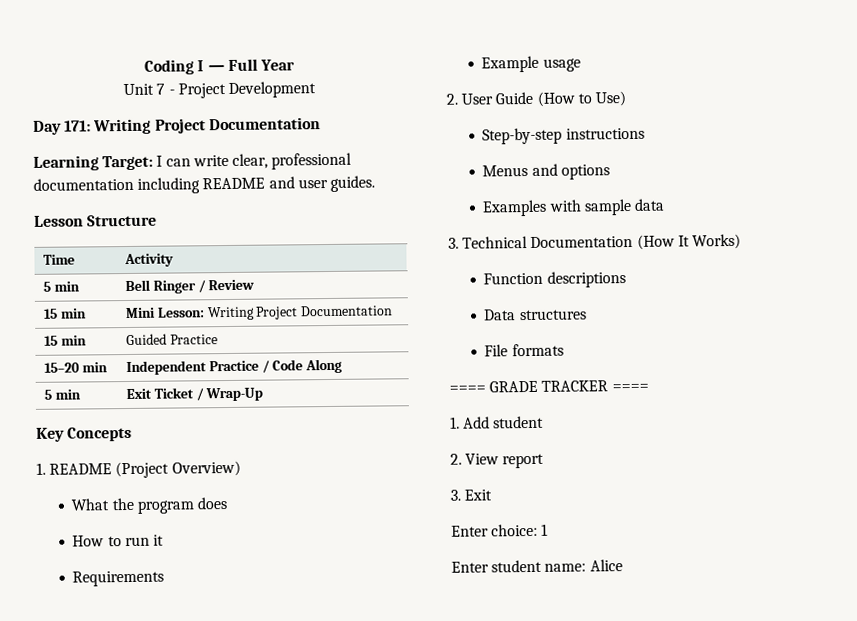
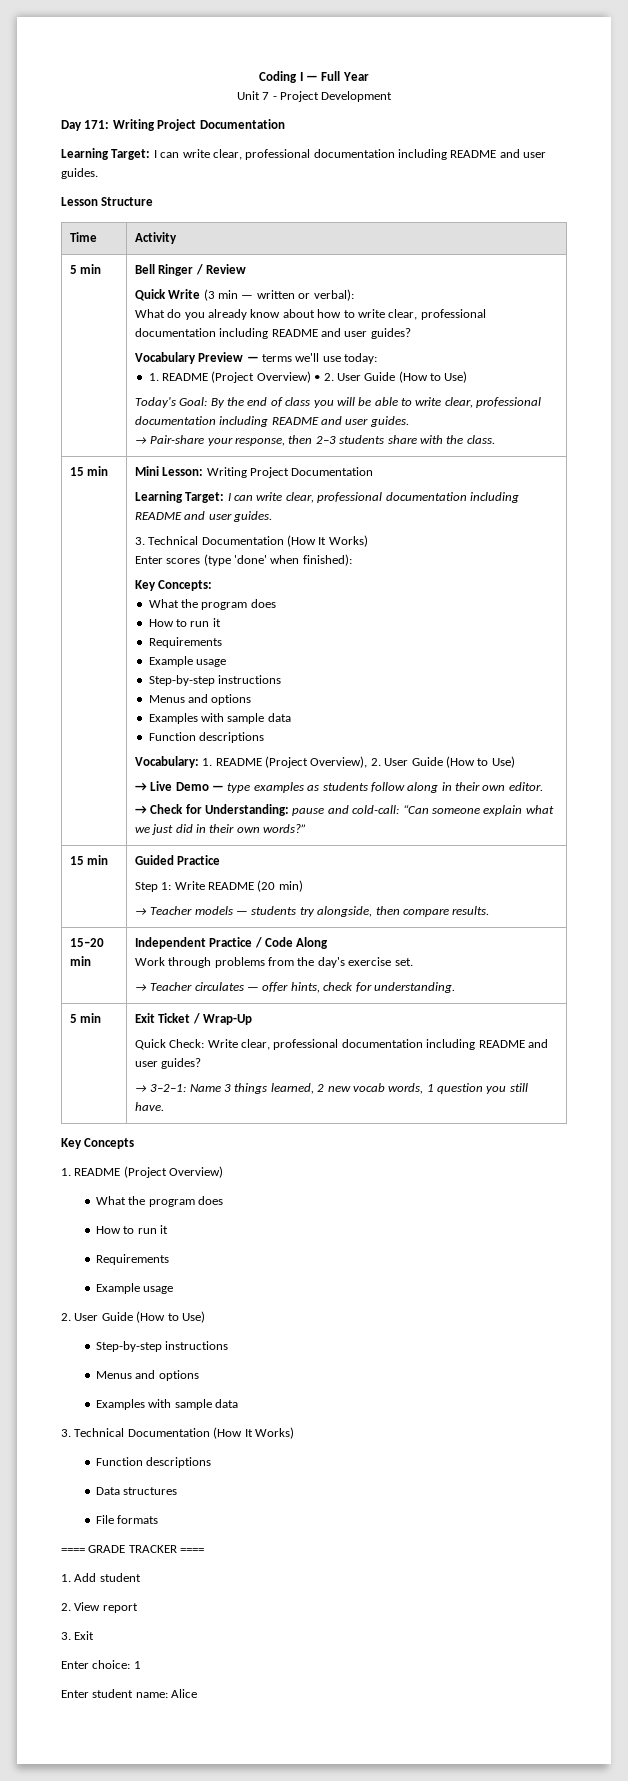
+ Quick Write (3 min — written or verbal):
+ What do you already know about how to write clear, professional documentation including README and user guides?
+ Vocabulary Preview — terms we'll use today:
+ 1. README (Project Overview) • 2. User Guide (How to Use)
+ Today's Goal: By the end of class you will be able to write clear, professional documentation including README and user guides.
+ → Pair-share your response, then 2–3 students share with the class.
  Mini Lesson: Writing Project Documentation
+ Learning Target: I can write clear, professional documentation including README and user guides.
+ 3. Technical Documentation (How It Works)
+ Enter scores (type 'done' when finished):
+ Key Concepts:
+ What the program does
+ How to run it
+ Requirements
+ Example usage
+ Step-by-step instructions
+ Menus and options
+ Examples with sample data
+ Function descriptions
+ Vocabulary: 1. README (Project Overview), 2. User Guide (How to Use)
+ → Live Demo — type examples as students follow along in their own editor.
+ → Check for Understanding: pause and cold-call: “Can someone explain what we just did in their own words?”
  15 min | Guided Practice
+ Step 1: Write README (20 min)
+ → Teacher models — students try alongside, then compare results.
  15–20 min | Independent Practice / Code Along
+ Work through problems from the day's exercise set.
+ → Teacher circulates — offer hints, check for understanding.
  5 min | Exit Ticket / Wrap-Up
+ Quick Check: Write clear, professional documentation including README and user guides?
+ → 3–2–1: Name 3 things learned, 2 new vocab words, 1 question you still have.

